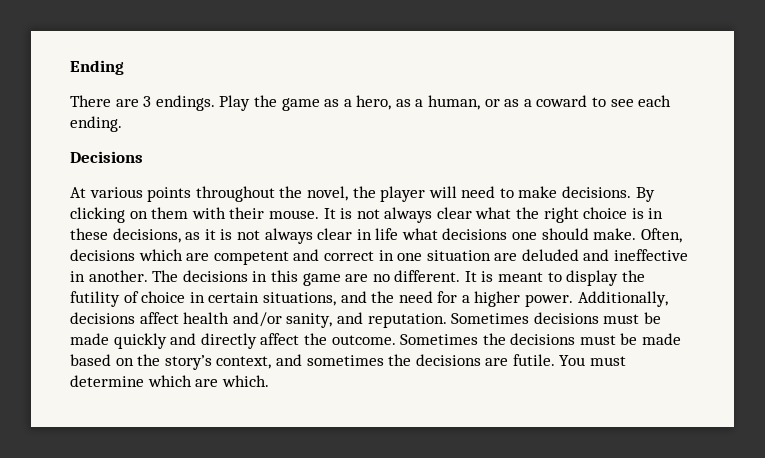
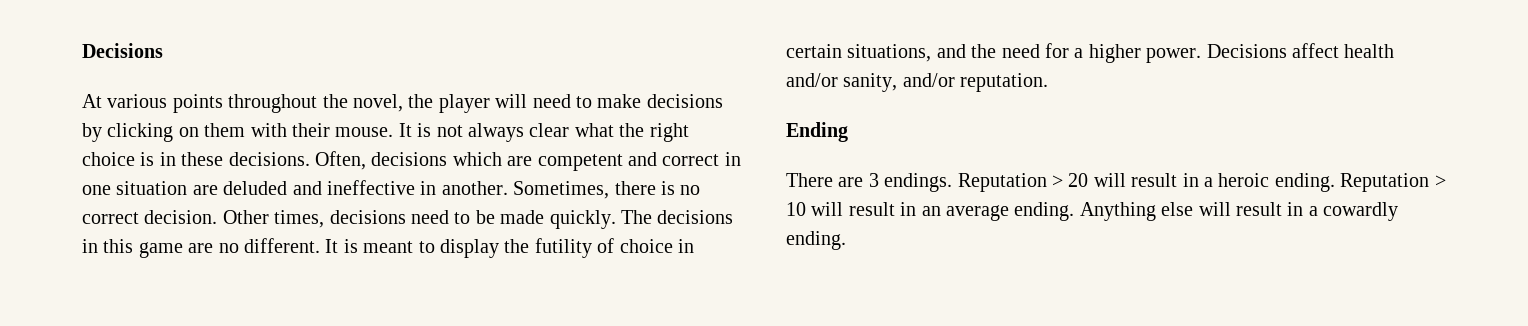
- Ending
- There are 3 endings. Play the game as a hero, as a human, or as a coward to see each ending.
- At various points throughout the novel, the player will need to make decisions. By clicking on them with their mouse.
+ At various points throughout the novel, the player will need to make decisions by clicking on them with their mouse.
- It is not always clear what the right choice is in these decisions, as it is not always clear in life what decisions one should make.
+ It is not always clear what the right choice is in these decisions.
+ Sometimes, there is no correct decision. Other times, decisions need to be made quickly.
- Additionally, decisions affect health and/or sanity, and reputation. Sometimes decisions must be made quickly and directly affect the outcome. Sometimes the decisions must be made based on the story’s context, and sometimes the decisions are futile. You must determine which are which.
+ Decisions affect health and/or sanity, and/or reputation.
+ Ending
+ There are 3 endings. Reputation > 20 will result in a heroic ending. Reputation > 10 will result in an average ending. Anything else will result in a cowardly ending.

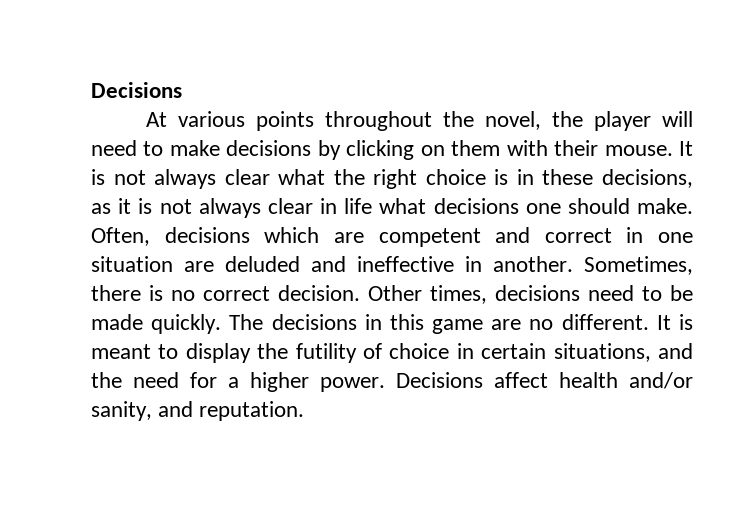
- It is not always clear what the right choice is in these decisions.
+ It is not always clear what the right choice is in these decisions, as it is not always clear in life what decisions one should make.
- Decisions affect health and/or sanity, and/or reputation.
+ Decisions affect health and/or sanity, and reputation.
- Ending
- There are 3 endings. Reputation > 20 will result in a heroic ending. Reputation > 10 will result in an average ending. Anything else will result in a cowardly ending.

